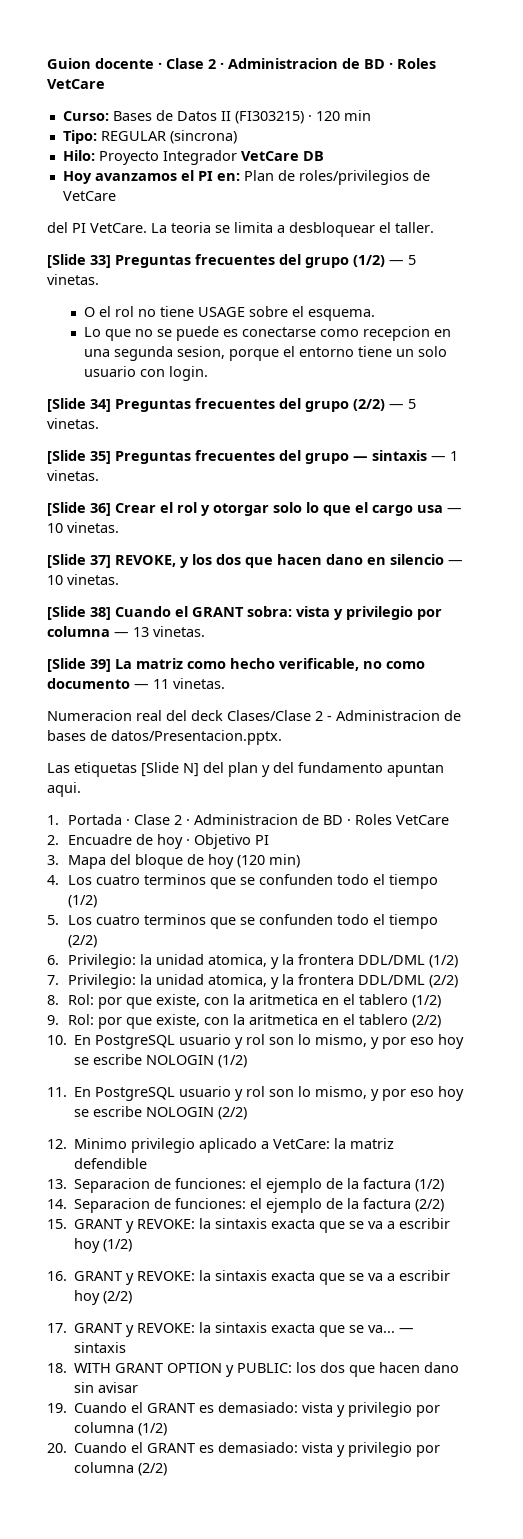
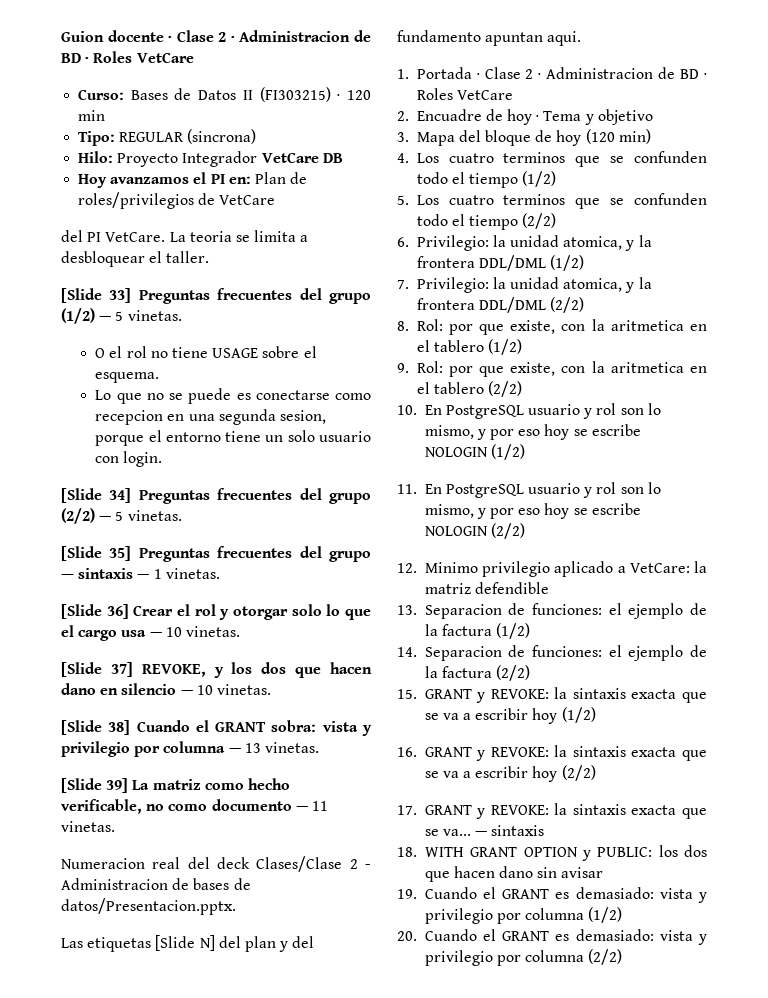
- 2. Encuadre de hoy · Objetivo PI
+ 2. Encuadre de hoy · Tema y objetivo

